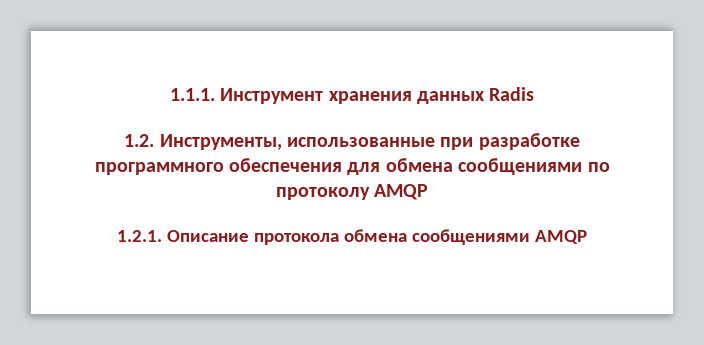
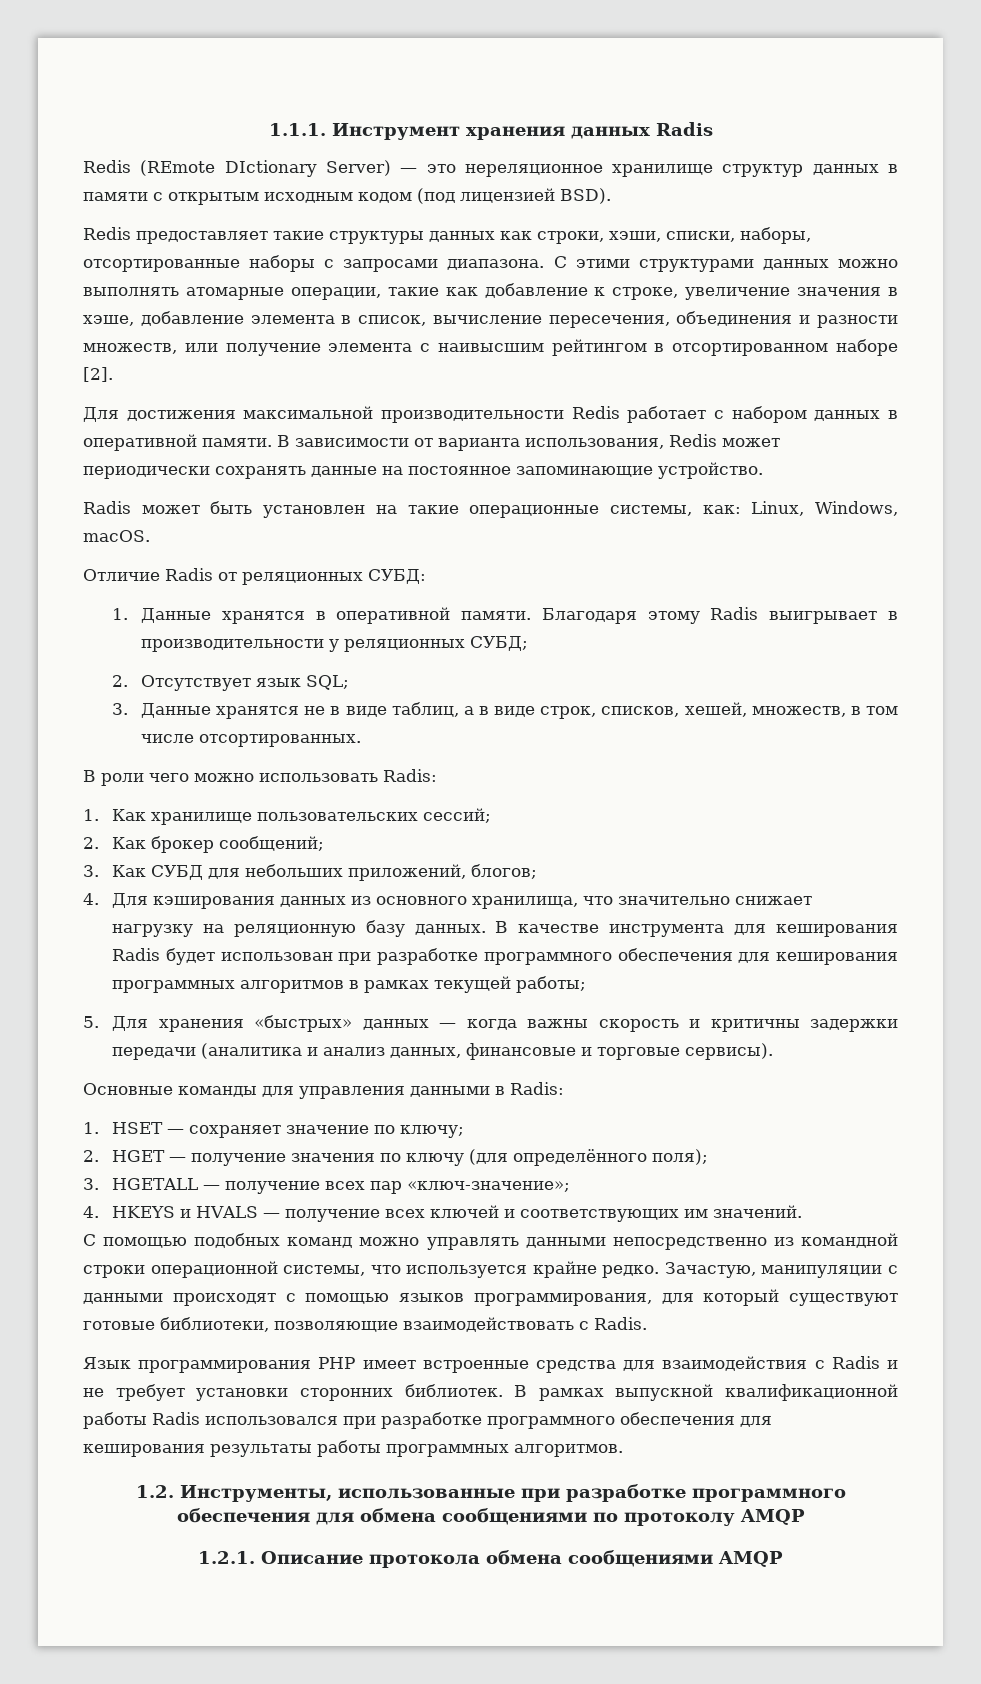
+ Redis (REmote DIctionary Server) — это нереляционное хранилище структур данных в памяти с открытым исходным кодом (под лицензией BSD).
+ Redis предоставляет такие структуры данных как строки, хэши, списки, наборы, отсортированные наборы с запросами диапазона. С этими структурами данных можно выполнять атомарные операции, такие как добавление к строке, увеличение значения в хэше, добавление элемента в список, вычисление пересечения, объединения и разности множеств, или получение элемента с наивысшим рейтингом в отсортированном наборе [2].
+ Для достижения максимальной производительности Redis работает с набором данных в оперативной памяти. В зависимости от варианта использования, Redis может периодически сохранять данные на постоянное запоминающие устройство.
+ Radis может быть установлен на такие операционные системы, как: Linux, Windows, macOS.
+ Отличие Radis от реляционных СУБД:
+ 1. Данные хранятся в оперативной памяти. Благодаря этому Radis выигрывает в производительности у реляционных СУБД;
+ 2. Отсутствует язык SQL;
+ 3. Данные хранятся не в виде таблиц, а в виде строк, списков, хешей, множеств, в том числе отсортированных.
+ В роли чего можно использовать Radis:
+ 1. Как хранилище пользовательских сессий;
+ 2. Как брокер сообщений;
+ 3. Как СУБД для небольших приложений, блогов;
+ 4. Для кэширования данных из основного хранилища, что значительно снижает нагрузку на реляционную базу данных. В качестве инструмента для кеширования Radis будет использован при разработке программного обеспечения для кеширования программных алгоритмов в рамках текущей работы;
+ 5. Для хранения «быстрых» данных — когда важны скорость и критичны задержки передачи (аналитика и анализ данных, финансовые и торговые сервисы).
+ Основные команды для управления данными в Radis:
+ 1. HSET — сохраняет значение по ключу;
+ 2. HGET — получение значения по ключу (для определённого поля);
+ 3. HGETALL — получение всех пар «ключ-значение»;
+ 4. HKEYS и HVALS — получение всех ключей и соответствующих им значений.
+ С помощью подобных команд можно управлять данными непосредственно из командной строки операционной системы, что используется крайне редко. Зачастую, манипуляции с данными происходят с помощью языков программирования, для который существуют готовые библиотеки, позволяющие взаимодействовать с Radis.
+ Язык программирования PHP имеет встроенные средства для взаимодействия с Radis и не требует установки сторонних библиотек. В рамках выпускной квалификационной работы Radis использовался при разработке программного обеспечения для кеширования результаты работы программных алгоритмов.

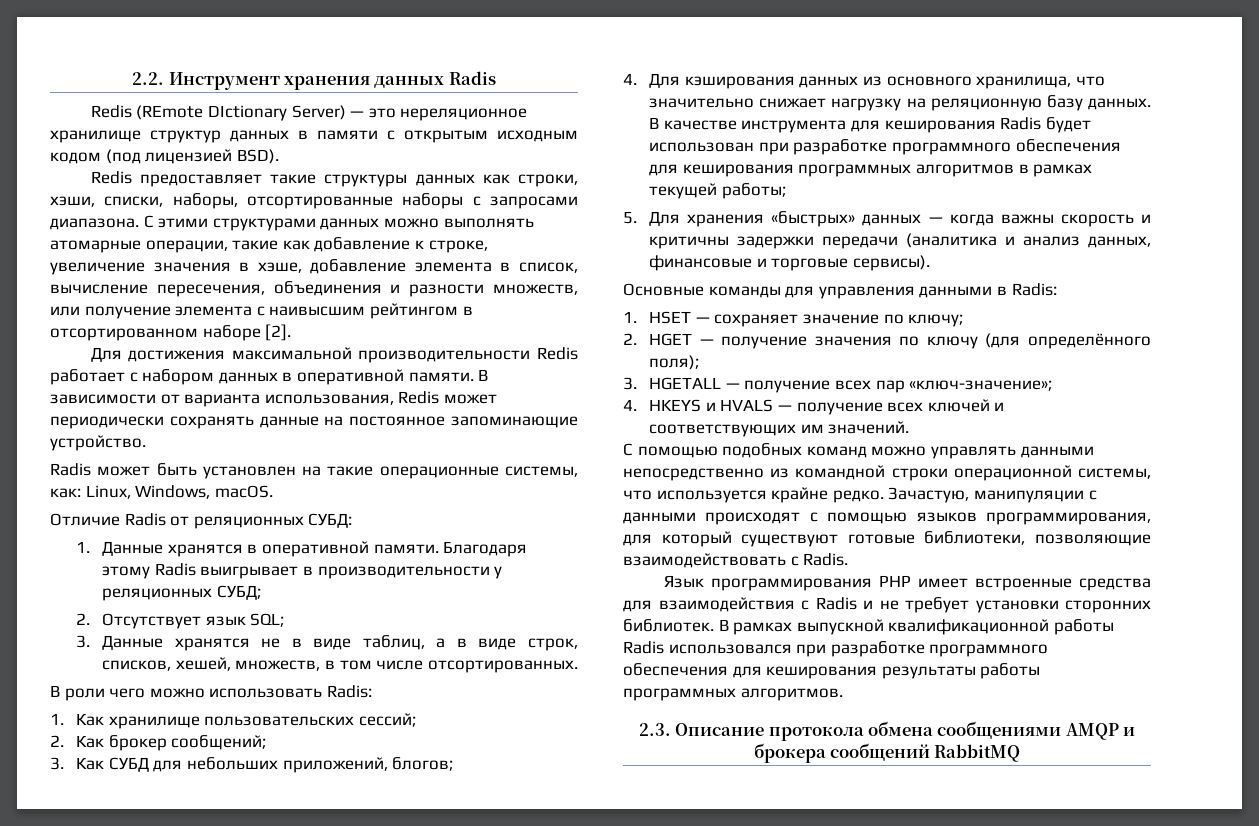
- 1.1.1. Инструмент хранения данных Radis
+ 2.2. Инструмент хранения данных Radis
- 1.2. Инструменты, использованные при разработке программного обеспечения для обмена сообщениями по протоколу AMQP
- 1.2.1. Описание протокола обмена сообщениями AMQP
+ 2.3. Описание протокола обмена сообщениями AMQP и брокера сообщений RabbitMQ

